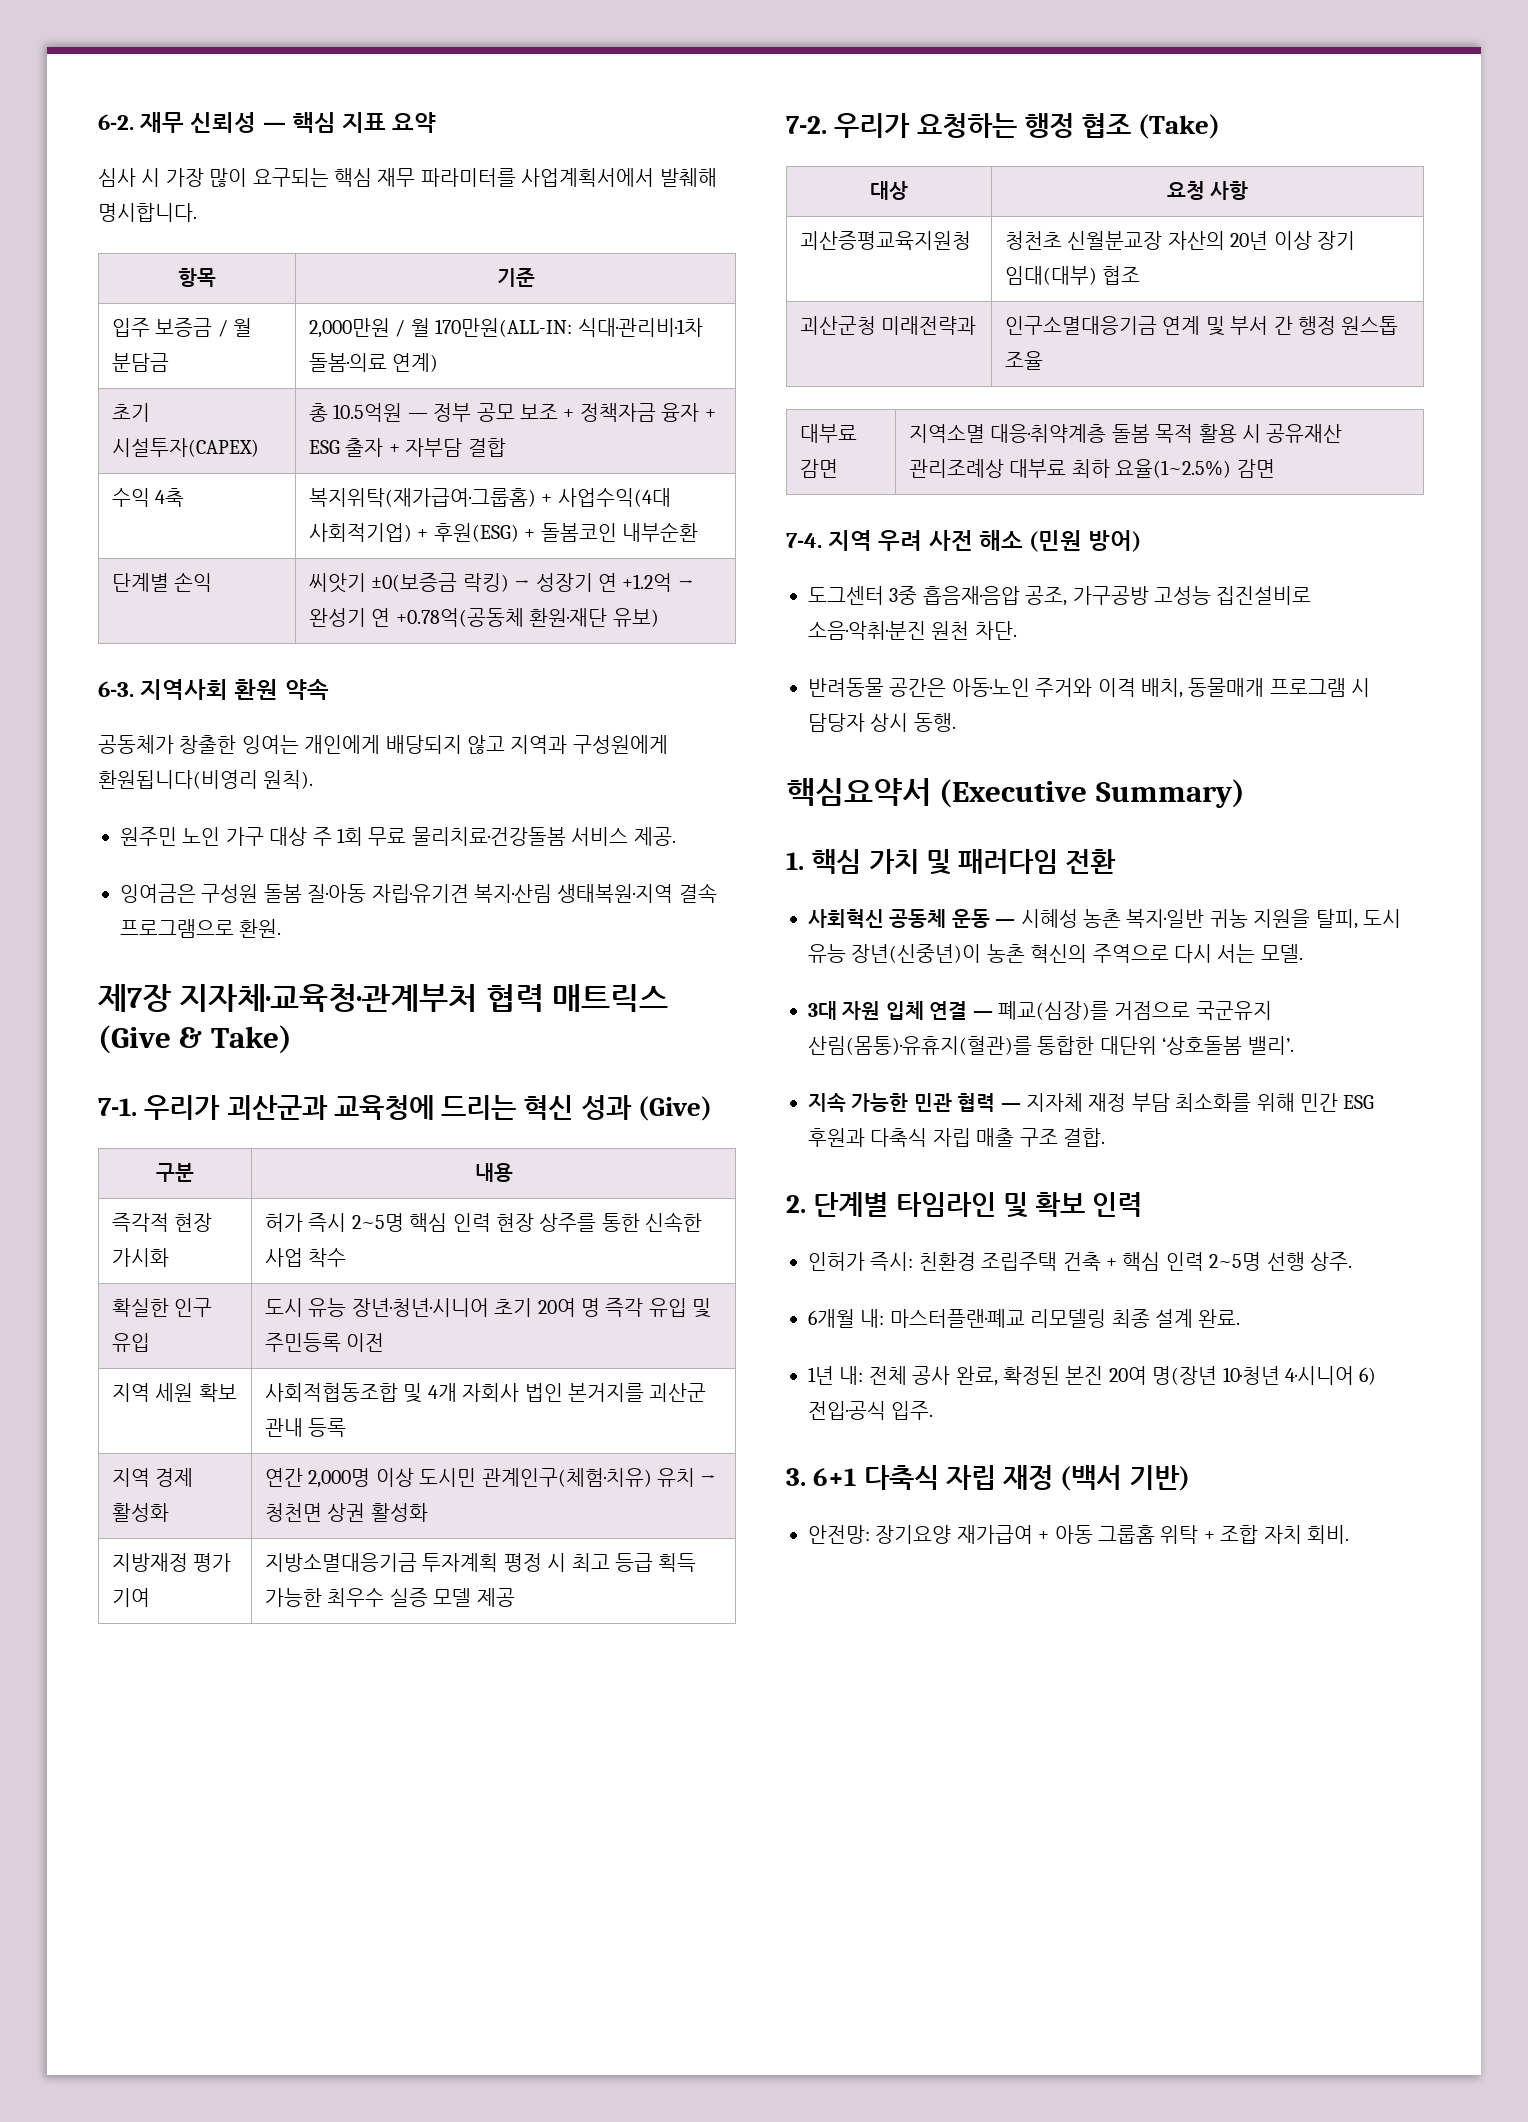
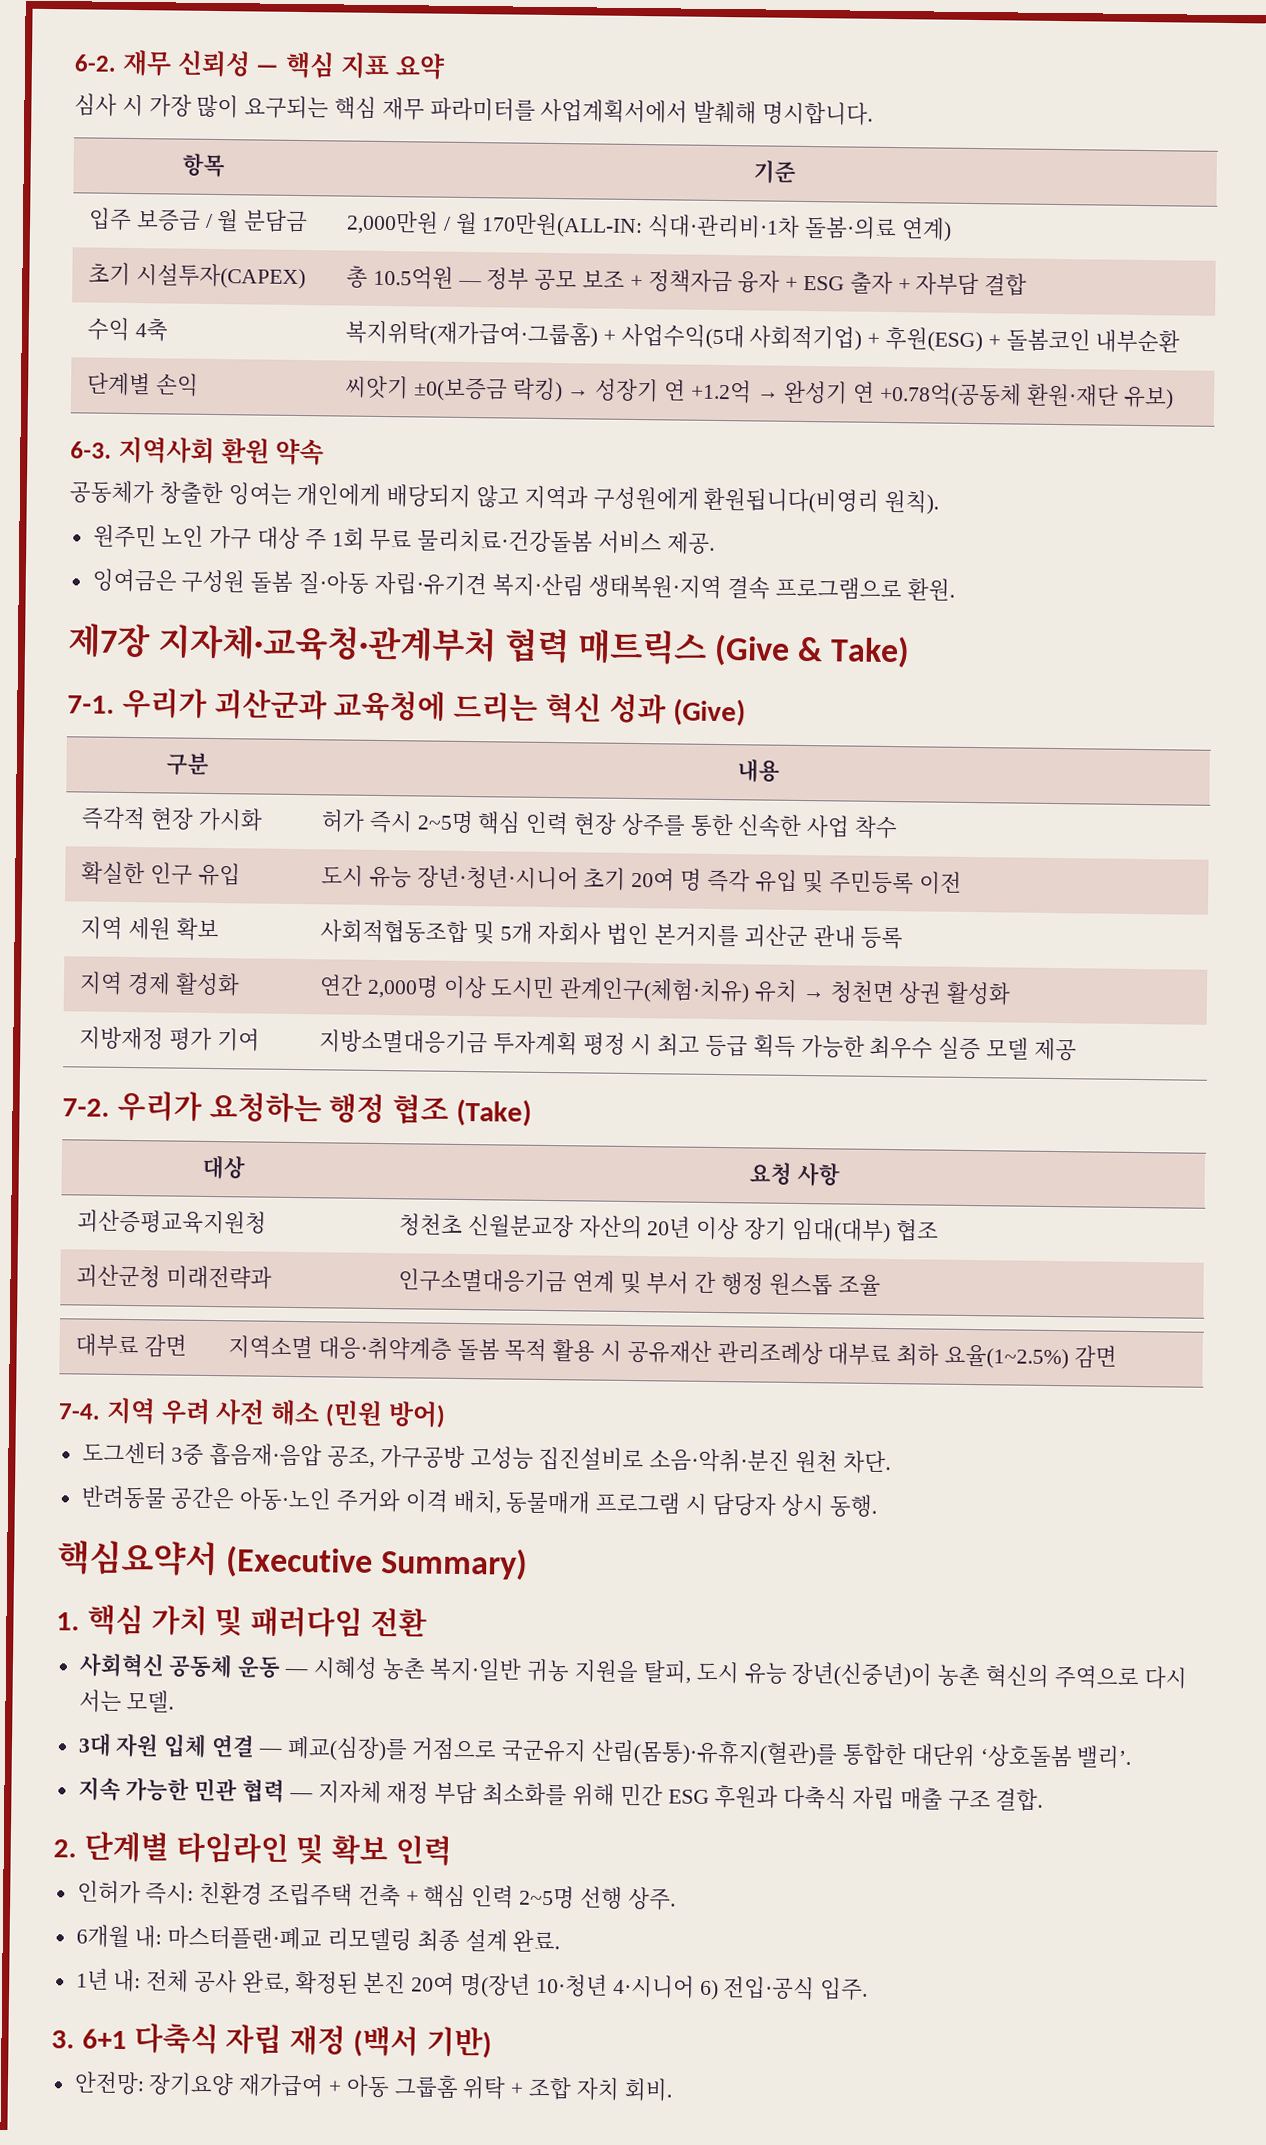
- 수익 4축 | 복지위탁(재가급여·그룹홈) + 사업수익(4대 사회적기업) + 후원(ESG) + 돌봄코인 내부순환
+ 수익 4축 | 복지위탁(재가급여·그룹홈) + 사업수익(5대 사회적기업) + 후원(ESG) + 돌봄코인 내부순환
- 지역 세원 확보 | 사회적협동조합 및 4개 자회사 법인 본거지를 괴산군 관내 등록
+ 지역 세원 확보 | 사회적협동조합 및 5개 자회사 법인 본거지를 괴산군 관내 등록

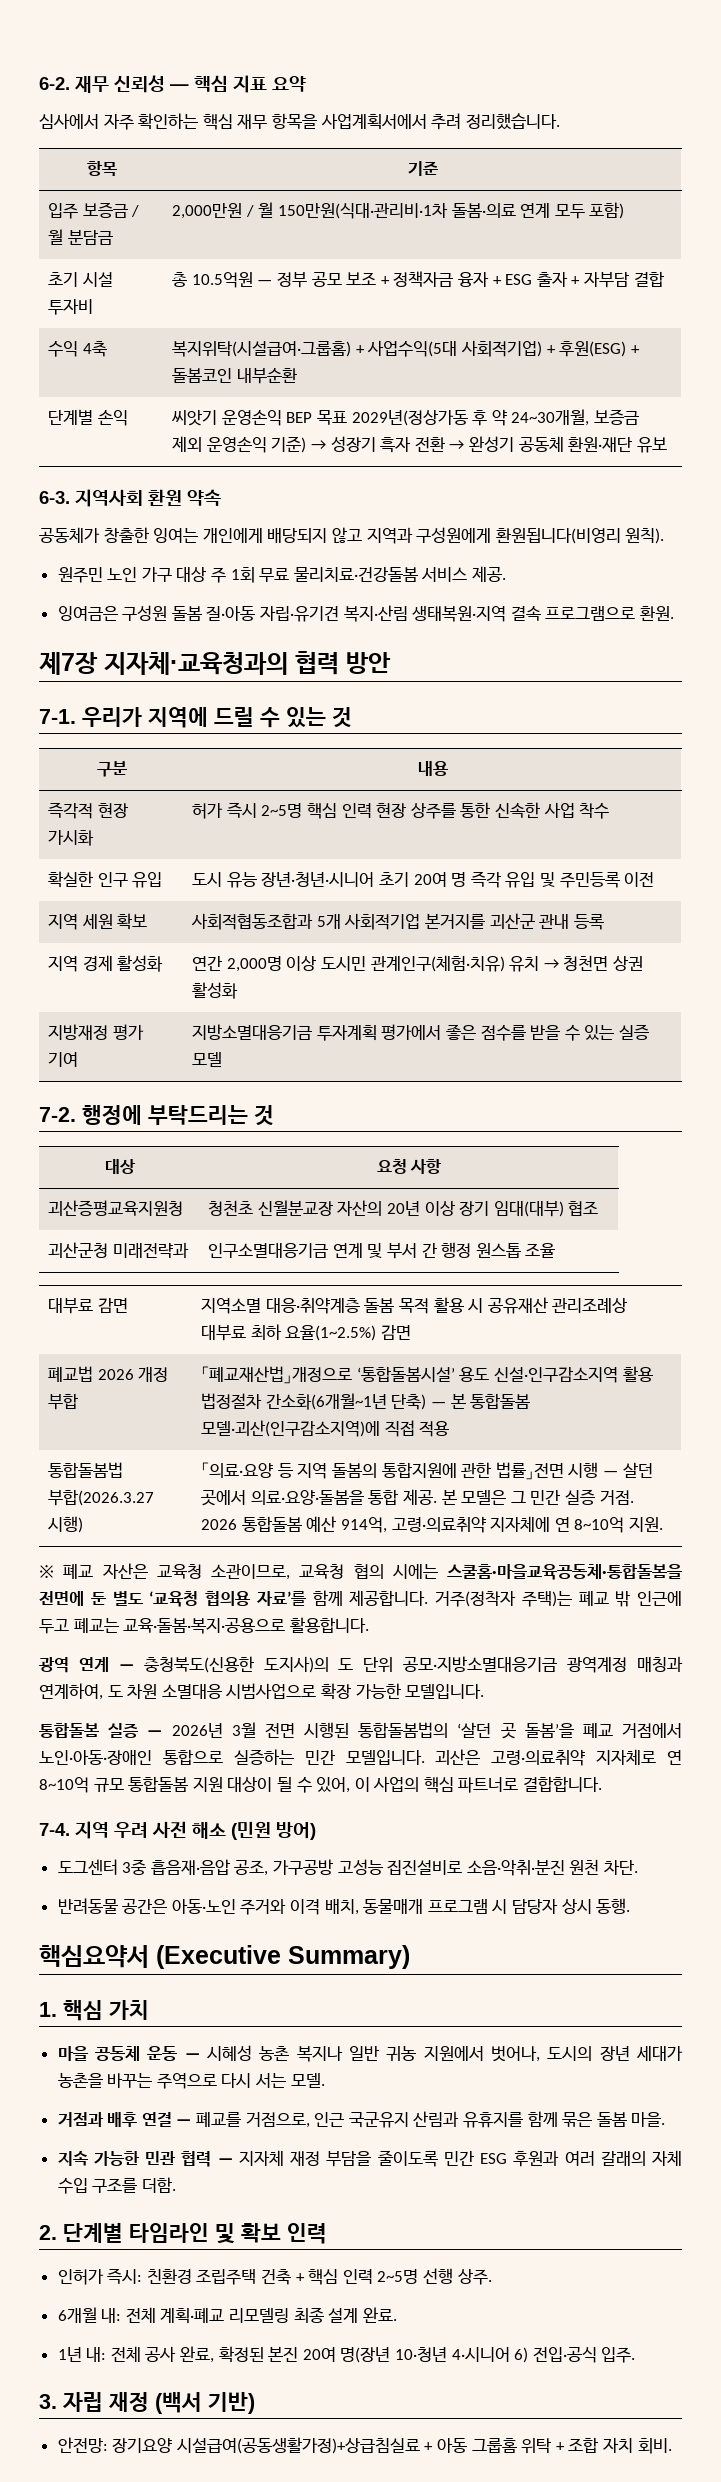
- 심사 시 가장 많이 요구되는 핵심 재무 파라미터를 사업계획서에서 발췌해 명시합니다.
+ 심사에서 자주 확인하는 핵심 재무 항목을 사업계획서에서 추려 정리했습니다.
- 입주 보증금 / 월 분담금 | 2,000만원 / 월 170만원(ALL-IN: 식대·관리비·1차 돌봄·의료 연계)
- 초기 시설투자(CAPEX) | 총 10.5억원 — 정부 공모 보조 + 정책자금 융자 + ESG 출자 + 자부담 결합
+ 입주 보증금 / 월 분담금 | 2,000만원 / 월 150만원(식대·관리비·1차 돌봄·의료 연계 모두 포함)
+ 초기 시설 투자비 | 총 10.5억원 — 정부 공모 보조 + 정책자금 융자 + ESG 출자 + 자부담 결합
- 수익 4축 | 복지위탁(재가급여·그룹홈) + 사업수익(5대 사회적기업) + 후원(ESG) + 돌봄코인 내부순환
+ 수익 4축 | 복지위탁(시설급여·그룹홈) + 사업수익(5대 사회적기업) + 후원(ESG) + 돌봄코인 내부순환
- 단계별 손익 | 씨앗기 ±0(보증금 락킹) → 성장기 연 +1.2억 → 완성기 연 +0.78억(공동체 환원·재단 유보)
+ 단계별 손익 | 씨앗기 운영손익 BEP 목표 2029년(정상가동 후 약 24~30개월, 보증금 제외 운영손익 기준) → 성장기 흑자 전환 → 완성기 공동체 환원·재단 유보
- 제7장 지자체·교육청·관계부처 협력 매트릭스 (Give & Take)
- 7-1. 우리가 괴산군과 교육청에 드리는 혁신 성과 (Give)
+ 제7장 지자체·교육청과의 협력 방안
+ 7-1. 우리가 지역에 드릴 수 있는 것
- 지역 세원 확보 | 사회적협동조합 및 5개 자회사 법인 본거지를 괴산군 관내 등록
+ 지역 세원 확보 | 사회적협동조합과 5개 사회적기업 본거지를 괴산군 관내 등록
- 지방재정 평가 기여 | 지방소멸대응기금 투자계획 평정 시 최고 등급 획득 가능한 최우수 실증 모델 제공
+ 지방재정 평가 기여 | 지방소멸대응기금 투자계획 평가에서 좋은 점수를 받을 수 있는 실증 모델
- 우리가 요청하는 행정 협조 (Take)
+ 행정에 부탁드리는 것
+ 폐교법 2026 개정 부합 | 「폐교재산법」개정으로 ‘통합돌봄시설’ 용도 신설·인구감소지역 활용 법정절차 간소화(6개월~1년 단축) — 본 통합돌봄 모델·괴산(인구감소지역)에 직접 적용
+ 통합돌봄법 부합(2026.3.27 시행) | 「의료·요양 등 지역 돌봄의 통합지원에 관한 법률」전면 시행 — 살던 곳에서 의료·요양·돌봄을 통합 제공. 본 모델은 그 민간 실증 거점. 2026 통합돌봄 예산 914억, 고령·의료취약 지자체에 연 8~10억 지원.
+ ※ 폐교 자산은 교육청 소관이므로, 교육청 협의 시에는 스쿨홈·마을교육공동체·통합돌봄을 전면에 둔 별도 ‘교육청 협의용 자료’를 함께 제공합니다. 거주(정착자 주택)는 폐교 밖 인근에 두고 폐교는 교육·돌봄·복지·공용으로 활용합니다.
+ 광역 연계 — 충청북도(신용한 도지사)의 도 단위 공모·지방소멸대응기금 광역계정 매칭과 연계하여, 도 차원 소멸대응 시범사업으로 확장 가능한 모델입니다.
+ 통합돌봄 실증 — 2026년 3월 전면 시행된 통합돌봄법의 ‘살던 곳 돌봄’을 폐교 거점에서 노인·아동·장애인 통합으로 실증하는 민간 모델입니다. 괴산은 고령·의료취약 지자체로 연 8~10억 규모 통합돌봄 지원 대상이 될 수 있어, 이 사업의 핵심 파트너로 결합합니다.
- 1. 핵심 가치 및 패러다임 전환
- 사회혁신 공동체 운동 — 시혜성 농촌 복지·일반 귀농 지원을 탈피, 도시 유능 장년(신중년)이 농촌 혁신의 주역으로 다시 서는 모델.
- 3대 자원 입체 연결 — 폐교(심장)를 거점으로 국군유지 산림(몸통)·유휴지(혈관)를 통합한 대단위 ‘상호돌봄 밸리’.
+ 1. 핵심 가치
+ 마을 공동체 운동 — 시혜성 농촌 복지나 일반 귀농 지원에서 벗어나, 도시의 장년 세대가 농촌을 바꾸는 주역으로 다시 서는 모델.
+ 거점과 배후 연결 — 폐교를 거점으로, 인근 국군유지 산림과 유휴지를 함께 묶은 돌봄 마을.
- 지속 가능한 민관 협력 — 지자체 재정 부담 최소화를 위해 민간 ESG 후원과 다축식 자립 매출 구조 결합.
+ 지속 가능한 민관 협력 — 지자체 재정 부담을 줄이도록 민간 ESG 후원과 여러 갈래의 자체 수입 구조를 더함.
- 6개월 내: 마스터플랜·폐교 리모델링 최종 설계 완료.
+ 6개월 내: 전체 계획·폐교 리모델링 최종 설계 완료.
- 3. 6+1 다축식 자립 재정 (백서 기반)
+ 3. 자립 재정 (백서 기반)
- 안전망: 장기요양 재가급여 + 아동 그룹홈 위탁 + 조합 자치 회비.
+ 안전망: 장기요양 시설급여(공동생활가정)+상급침실료 + 아동 그룹홈 위탁 + 조합 자치 회비.

